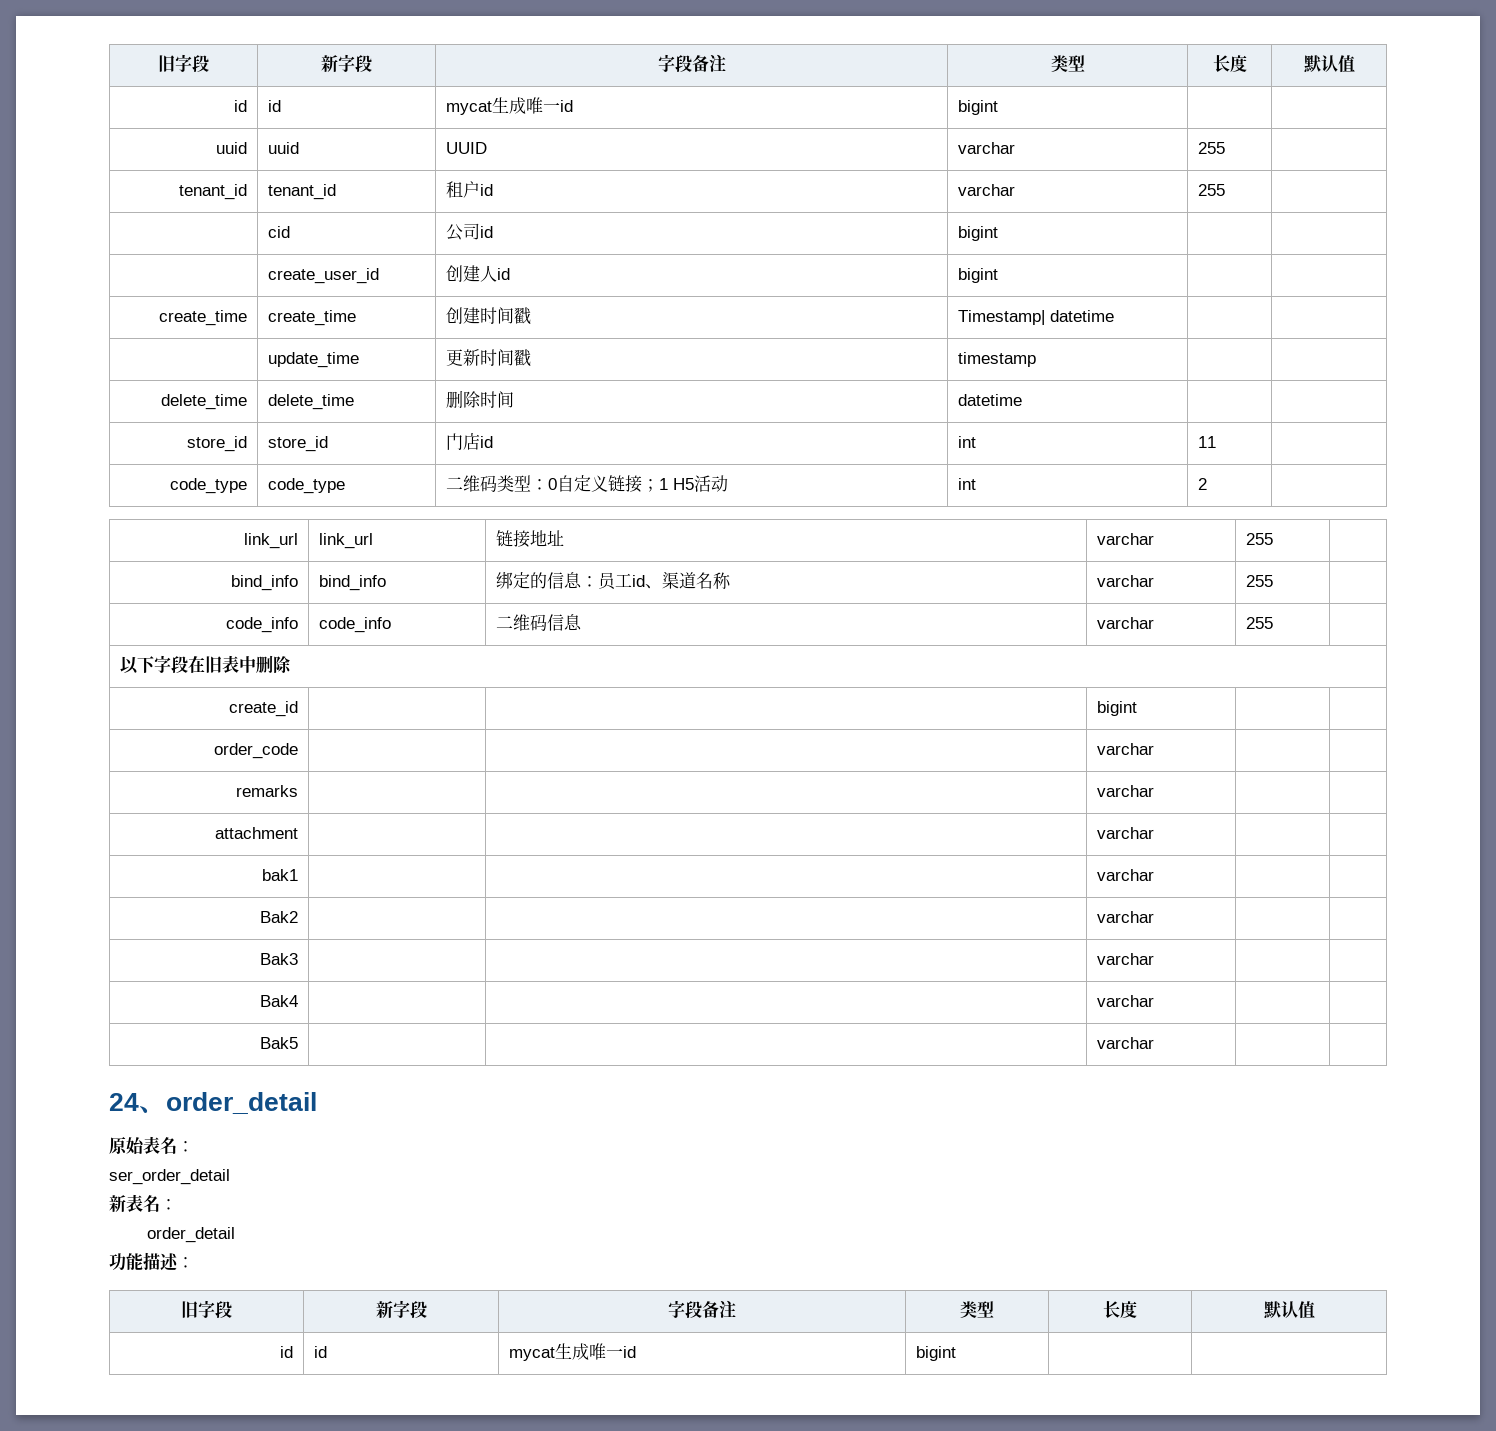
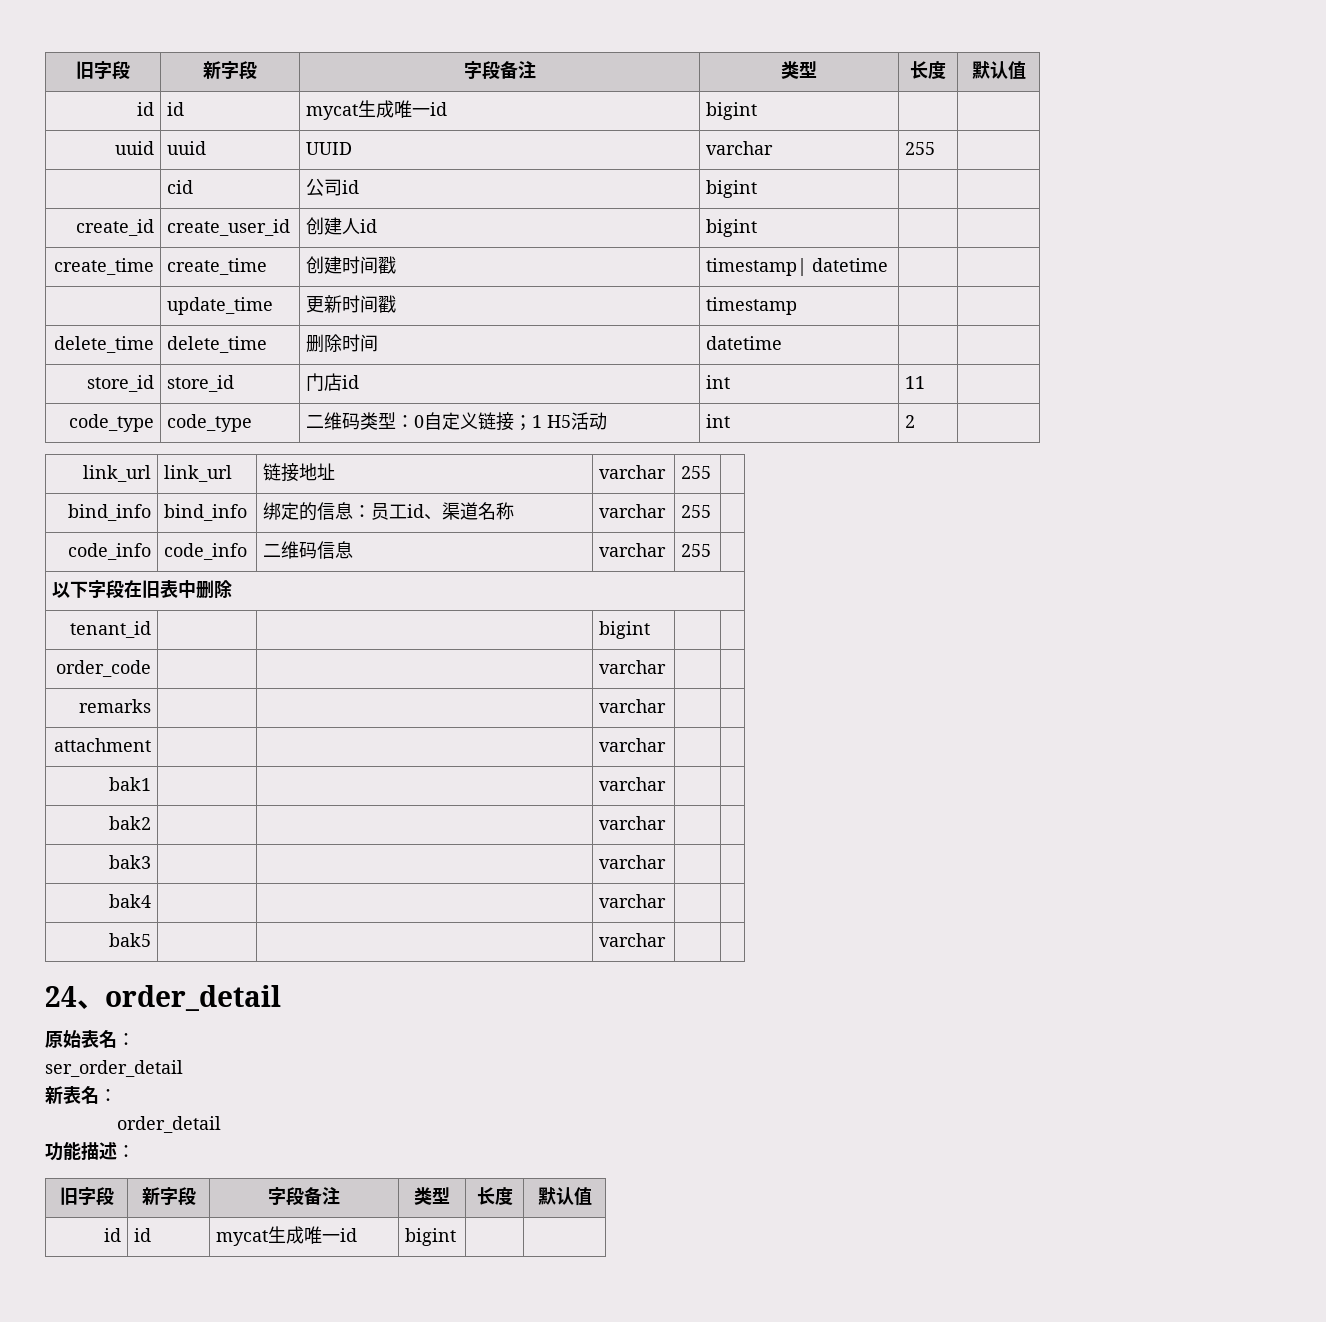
- tenant_id | tenant_id | 租户id | varchar | 255 |
- | create_user_id | 创建人id | bigint | |
+ create_id | create_user_id | 创建人id | bigint | |
- create_time | create_time | 创建时间戳 | Timestamp| datetime | |
+ create_time | create_time | 创建时间戳 | timestamp| datetime | |
- create_id | | | bigint | |
+ tenant_id | | | bigint | |
- Bak2 | | | varchar | |
- Bak3 | | | varchar | |
- Bak4 | | | varchar | |
- Bak5 | | | varchar | |
+ bak2 | | | varchar | |
+ bak3 | | | varchar | |
+ bak4 | | | varchar | |
+ bak5 | | | varchar | |

